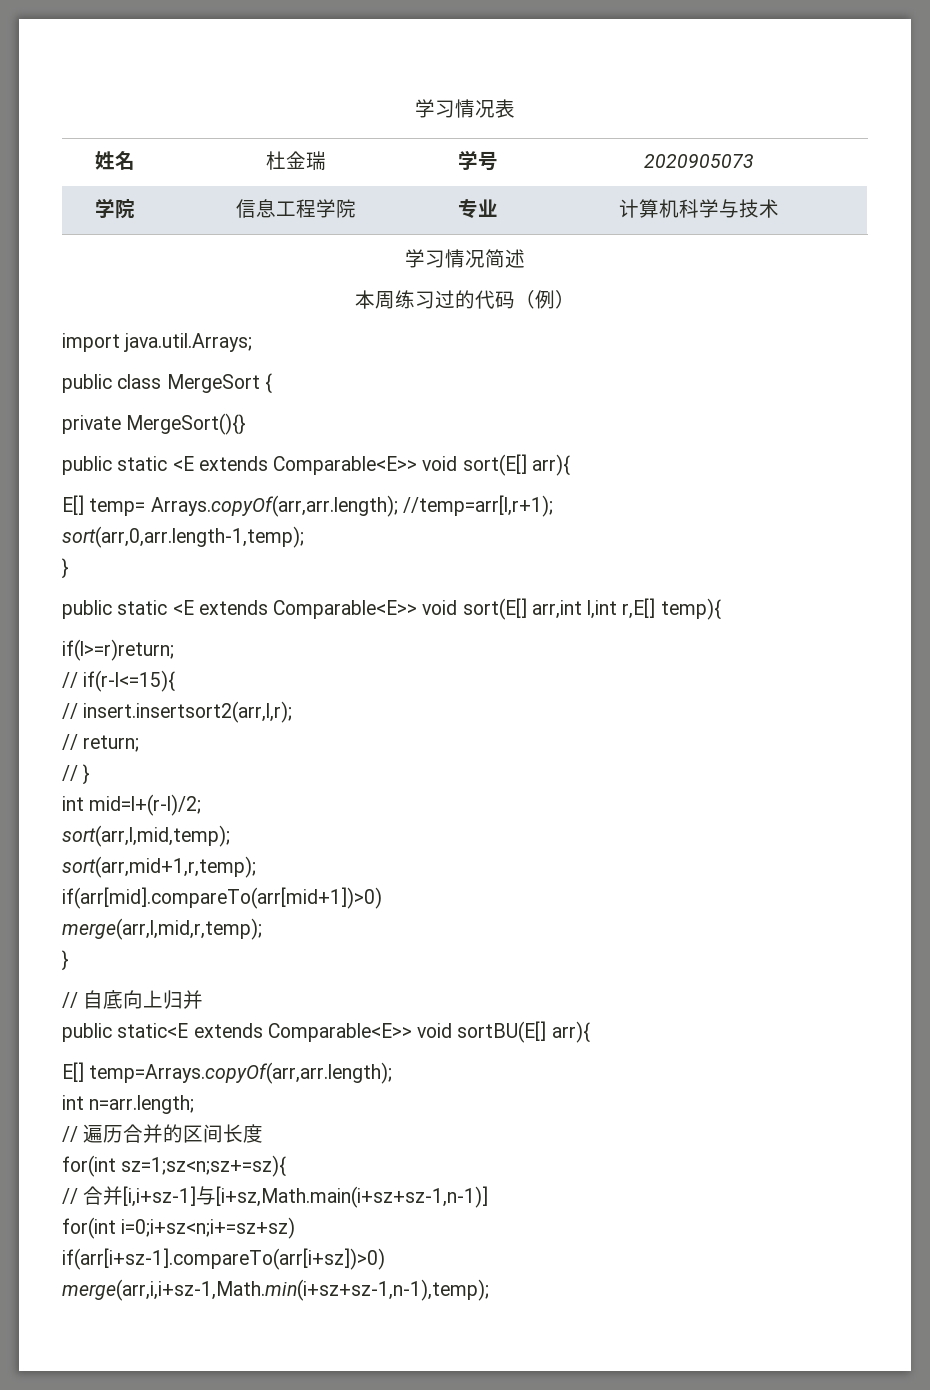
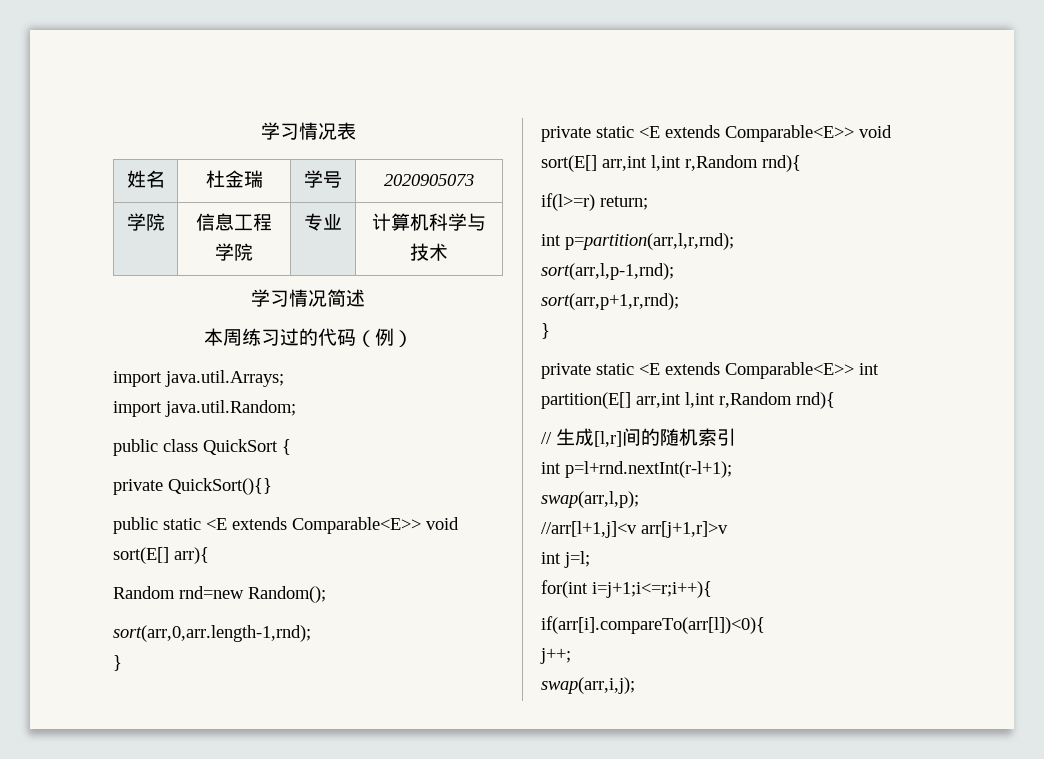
+ import java.util.Random;
- public class MergeSort {
+ public class QuickSort {
- private MergeSort(){}
+ private QuickSort(){}
- E[] temp= Arrays.copyOf(arr,arr.length); //temp=arr[l,r+1);
- sort(arr,0,arr.length-1,temp);
+ Random rnd=new Random();
+ sort(arr,0,arr.length-1,rnd);
  }
- public static <E extends Comparable<E>> void sort(E[] arr,int l,int r,E[] temp){
- if(l>=r)return;
- // if(r-l<=15){
- // insert.insertsort2(arr,l,r);
- // return;
- // }
- int mid=l+(r-l)/2;
- sort(arr,l,mid,temp);
- sort(arr,mid+1,r,temp);
- if(arr[mid].compareTo(arr[mid+1])>0)
- merge(arr,l,mid,r,temp);
+ private static <E extends Comparable<E>> void sort(E[] arr,int l,int r,Random rnd){
+ if(l>=r) return;
+ int p=partition(arr,l,r,rnd);
+ sort(arr,l,p-1,rnd);
+ sort(arr,p+1,r,rnd);
  }
- // 自底向上归并
- public static<E extends Comparable<E>> void sortBU(E[] arr){
- E[] temp=Arrays.copyOf(arr,arr.length);
- int n=arr.length;
- // 遍历合并的区间长度
- for(int sz=1;sz<n;sz+=sz){
- // 合并[i,i+sz-1]与[i+sz,Math.main(i+sz+sz-1,n-1)]
- for(int i=0;i+sz<n;i+=sz+sz)
- if(arr[i+sz-1].compareTo(arr[i+sz])>0)
- merge(arr,i,i+sz-1,Math.min(i+sz+sz-1,n-1),temp);
+ private static <E extends Comparable<E>> int partition(E[] arr,int l,int r,Random rnd){
+ // 生成[l,r]间的随机索引
+ int p=l+rnd.nextInt(r-l+1);
+ swap(arr,l,p);
+ //arr[l+1,j]<v arr[j+1,r]>v
+ int j=l;
+ for(int i=j+1;i<=r;i++){
+ if(arr[i].compareTo(arr[l])<0){
+ j++;
+ swap(arr,i,j);

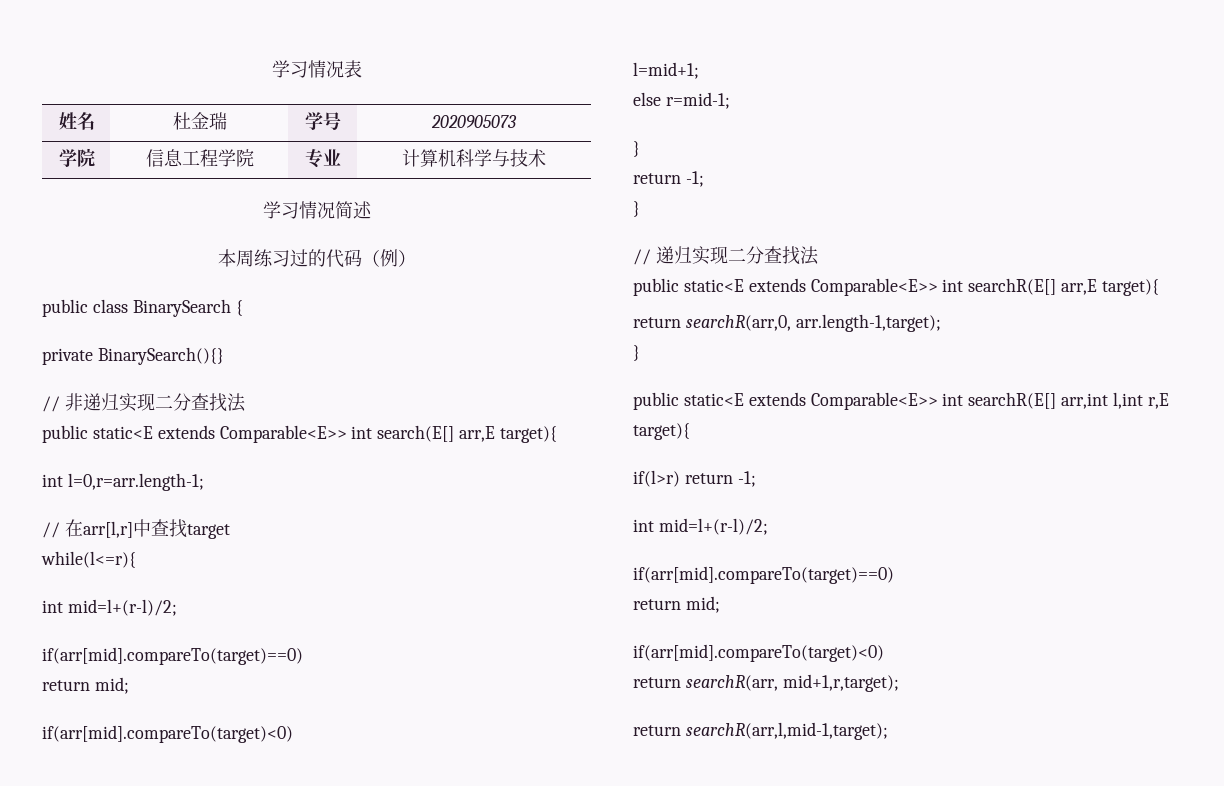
- import java.util.Arrays;
- import java.util.Random;
- public class QuickSort {
+ public class BinarySearch {
- private QuickSort(){}
- public static <E extends Comparable<E>> void sort(E[] arr){
- Random rnd=new Random();
- sort(arr,0,arr.length-1,rnd);
+ private BinarySearch(){}
+ // 非递归实现二分查找法
+ public static<E extends Comparable<E>> int search(E[] arr,E target){
+ int l=0,r=arr.length-1;
+ // 在arr[l,r]中查找target
+ while(l<=r){
+ int mid=l+(r-l)/2;
+ if(arr[mid].compareTo(target)==0)
+ return mid;
+ if(arr[mid].compareTo(target)<0)
+ l=mid+1;
+ else r=mid-1;
  }
- private static <E extends Comparable<E>> void sort(E[] arr,int l,int r,Random rnd){
- if(l>=r) return;
- int p=partition(arr,l,r,rnd);
- sort(arr,l,p-1,rnd);
- sort(arr,p+1,r,rnd);
+ return -1;
  }
- private static <E extends Comparable<E>> int partition(E[] arr,int l,int r,Random rnd){
- // 生成[l,r]间的随机索引
- int p=l+rnd.nextInt(r-l+1);
- swap(arr,l,p);
- //arr[l+1,j]<v arr[j+1,r]>v
- int j=l;
- for(int i=j+1;i<=r;i++){
- if(arr[i].compareTo(arr[l])<0){
- j++;
- swap(arr,i,j);
+ // 递归实现二分查找法
+ public static<E extends Comparable<E>> int searchR(E[] arr,E target){
+ return searchR(arr,0, arr.length-1,target);
+ }
+ public static<E extends Comparable<E>> int searchR(E[] arr,int l,int r,E target){
+ if(l>r) return -1;
+ int mid=l+(r-l)/2;
+ if(arr[mid].compareTo(target)==0)
+ return mid;
+ if(arr[mid].compareTo(target)<0)
+ return searchR(arr, mid+1,r,target);
+ return searchR(arr,l,mid-1,target);

